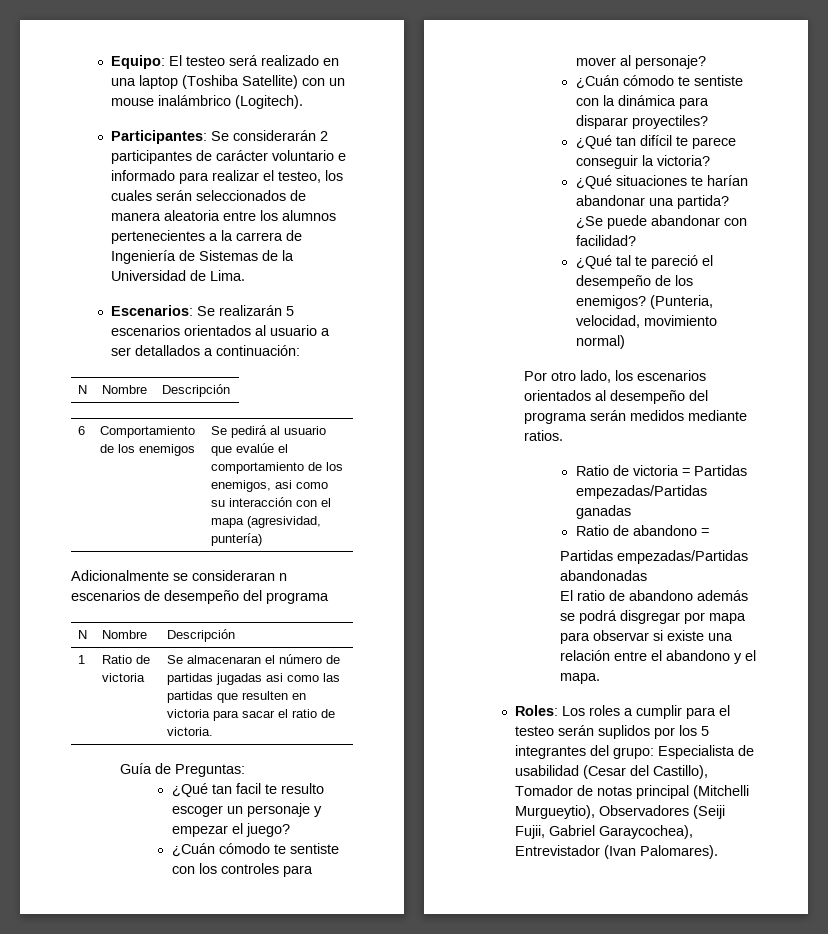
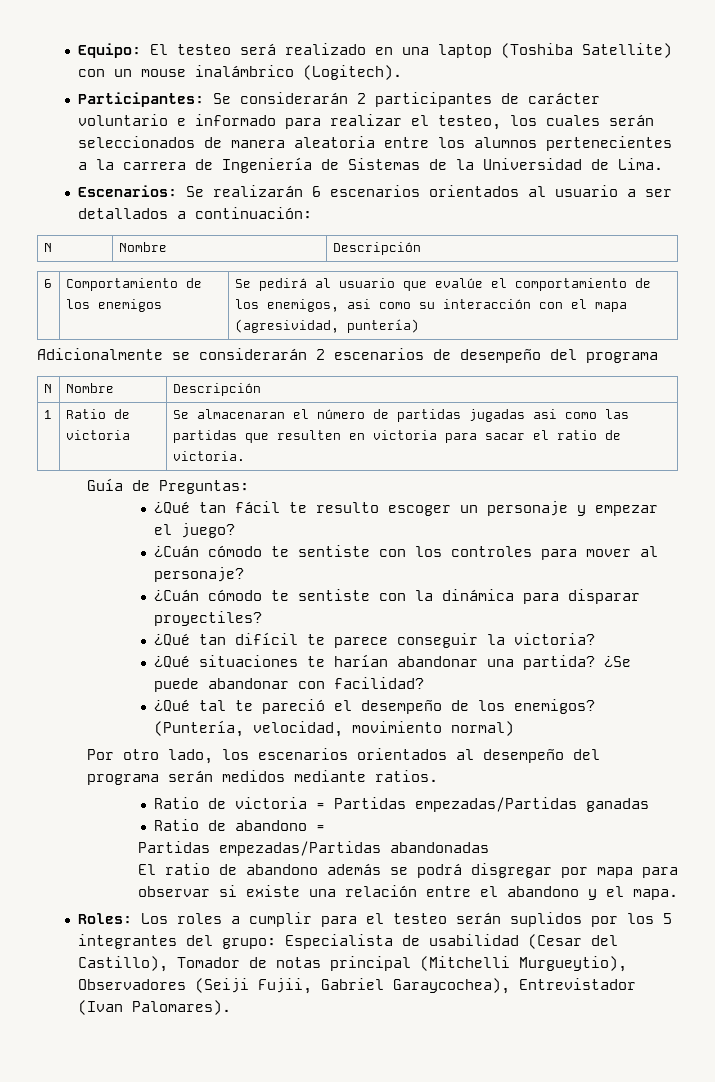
- Escenarios: Se realizarán 5 escenarios orientados al usuario a ser detallados a continuación:
+ Escenarios: Se realizarán 6 escenarios orientados al usuario a ser detallados a continuación:
- Adicionalmente se consideraran n escenarios de desempeño del programa
+ Adicionalmente se considerarán 2 escenarios de desempeño del programa
- ¿Qué tan facil te resulto escoger un personaje y empezar el juego?
+ ¿Qué tan fácil te resulto escoger un personaje y empezar el juego?
- (Punteria, velocidad, movimiento normal)
+ (Puntería, velocidad, movimiento normal)

